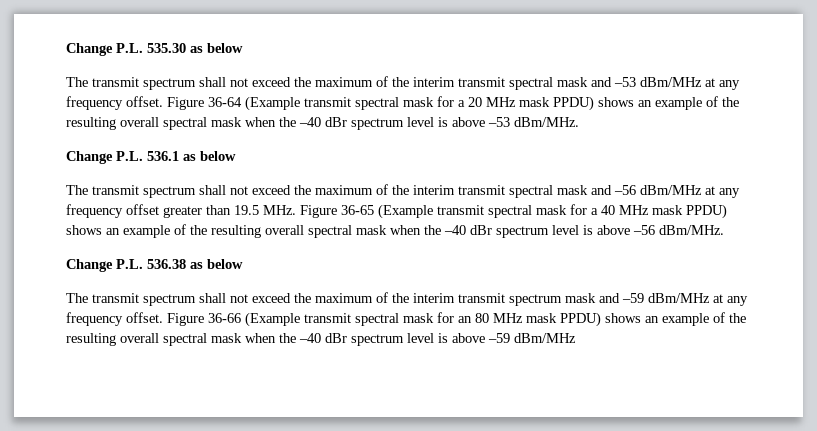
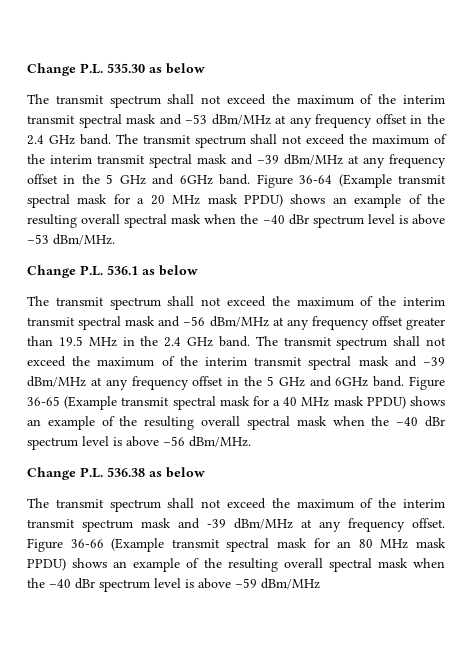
- The transmit spectrum shall not exceed the maximum of the interim transmit spectral mask and –53 dBm/MHz at any frequency offset.
+ The transmit spectrum shall not exceed the maximum of the interim transmit spectral mask and –53 dBm/MHz at any frequency offset in the 2.4 GHz band. The transmit spectrum shall not exceed the maximum of the interim transmit spectral mask and –39 dBm/MHz at any frequency offset in the 5 GHz and 6GHz band.
- The transmit spectrum shall not exceed the maximum of the interim transmit spectral mask and –56 dBm/MHz at any frequency offset greater than 19.5 MHz. Figure 36-65 (Example transmit spectral mask for a 40 MHz mask PPDU) shows an example of the resulting overall spectral mask when the –40 dBr spectrum level is above –56 dBm/MHz.
+ The transmit spectrum shall not exceed the maximum of the interim transmit spectral mask and –56 dBm/MHz at any frequency offset greater than 19.5 MHz in the 2.4 GHz band. The transmit spectrum shall not exceed the maximum of the interim transmit spectral mask and –39 dBm/MHz at any frequency offset in the 5 GHz and 6GHz band. Figure 36-65 (Example transmit spectral mask for a 40 MHz mask PPDU) shows an example of the resulting overall spectral mask when the –40 dBr spectrum level is above –56 dBm/MHz.
- The transmit spectrum shall not exceed the maximum of the interim transmit spectrum mask and –59 dBm/MHz at any frequency offset.
+ The transmit spectrum shall not exceed the maximum of the interim transmit spectrum mask and -39 dBm/MHz at any frequency offset.

